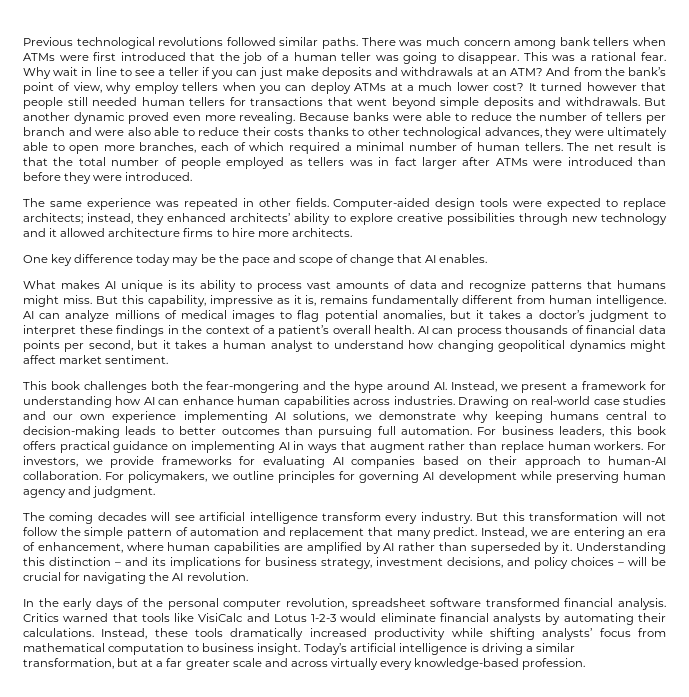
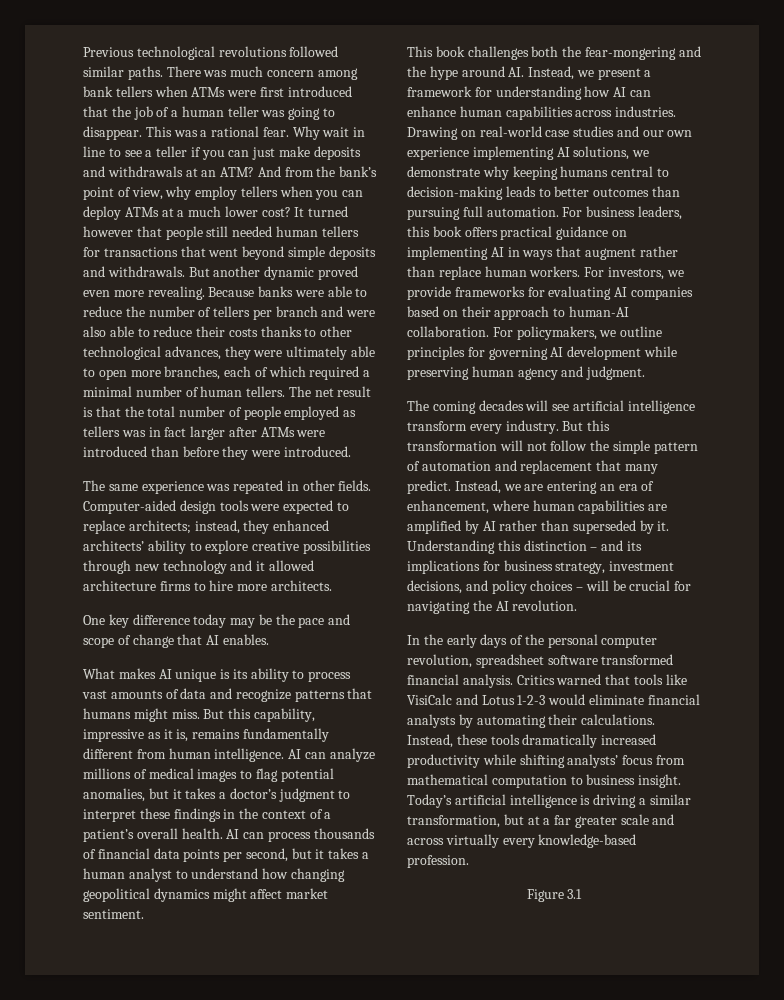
+ Figure 3.1

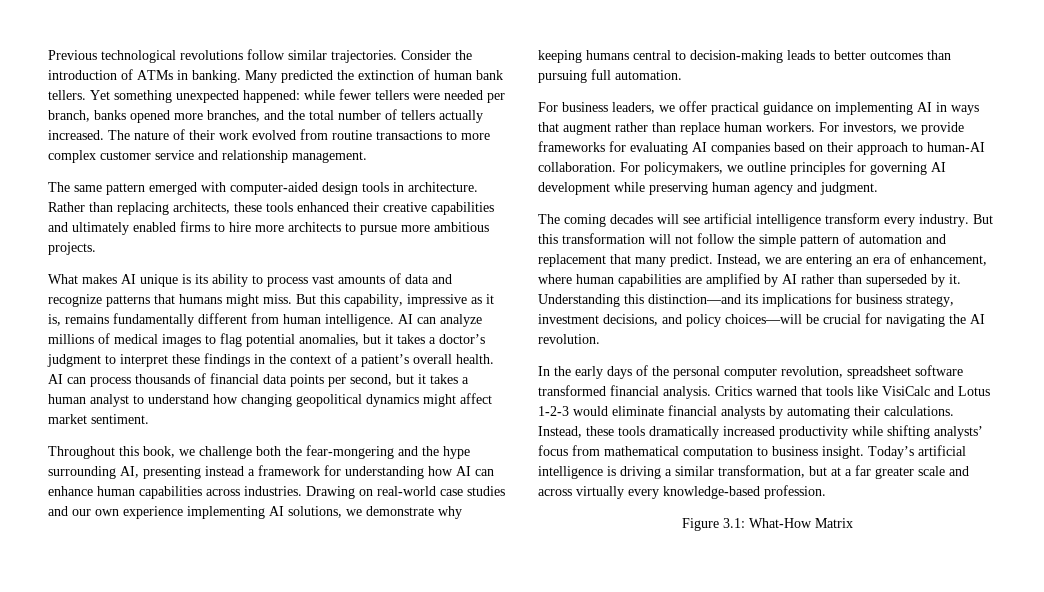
- Previous technological revolutions followed similar paths. There was much concern among bank tellers when ATMs were first introduced that the job of a human teller was going to disappear. This was a rational fear. Why wait in line to see a teller if you can just make deposits and withdrawals at an ATM? And from the bank’s point of view, why employ tellers when you can deploy ATMs at a much lower cost? It turned however that people still needed human tellers for transactions that went beyond simple deposits and withdrawals. But another dynamic proved even more revealing. Because banks were able to reduce the number of tellers per branch and were also able to reduce their costs thanks to other technological advances, they were ultimately able to open more branches, each of which required a minimal number of human tellers. The net result is that the total number of people employed as tellers was in fact larger after ATMs were introduced than before they were introduced.
- The same experience was repeated in other fields. Computer-aided design tools were expected to replace architects; instead, they enhanced architects’ ability to explore creative possibilities through new technology and it allowed architecture firms to hire more architects.
- One key difference today may be the pace and scope of change that AI enables.
+ Previous technological revolutions follow similar trajectories. Consider the introduction of ATMs in banking. Many predicted the extinction of human bank tellers. Yet something unexpected happened: while fewer tellers were needed per branch, banks opened more branches, and the total number of tellers actually increased. The nature of their work evolved from routine transactions to more complex customer service and relationship management.
+ The same pattern emerged with computer-aided design tools in architecture. Rather than replacing architects, these tools enhanced their creative capabilities and ultimately enabled firms to hire more architects to pursue more ambitious projects.
- This book challenges both the fear-mongering and the hype around AI. Instead, we present a framework for understanding how AI can enhance human capabilities across industries.
+ Throughout this book, we challenge both the fear-mongering and the hype surrounding AI, presenting instead a framework for understanding how AI can enhance human capabilities across industries.
- Drawing on real-world case studies and our own experience implementing AI solutions, we demonstrate why keeping humans central to decision-making leads to better outcomes than pursuing full automation. For business leaders, this book offers practical guidance on implementing AI in ways that augment rather than replace human workers.
+ Drawing on real-world case studies and our own experience implementing AI solutions, we demonstrate why keeping humans central to decision-making leads to better outcomes than pursuing full automation.
+ For business leaders, we offer practical guidance on implementing AI in ways that augment rather than replace human workers.
- Understanding this distinction – and its implications for business strategy, investment decisions, and policy choices – will be crucial for navigating the AI revolution.
+ Understanding this distinction—and its implications for business strategy, investment decisions, and policy choices—will be crucial for navigating the AI revolution.
- Figure 3.1
+ Figure 3.1: What-How Matrix

